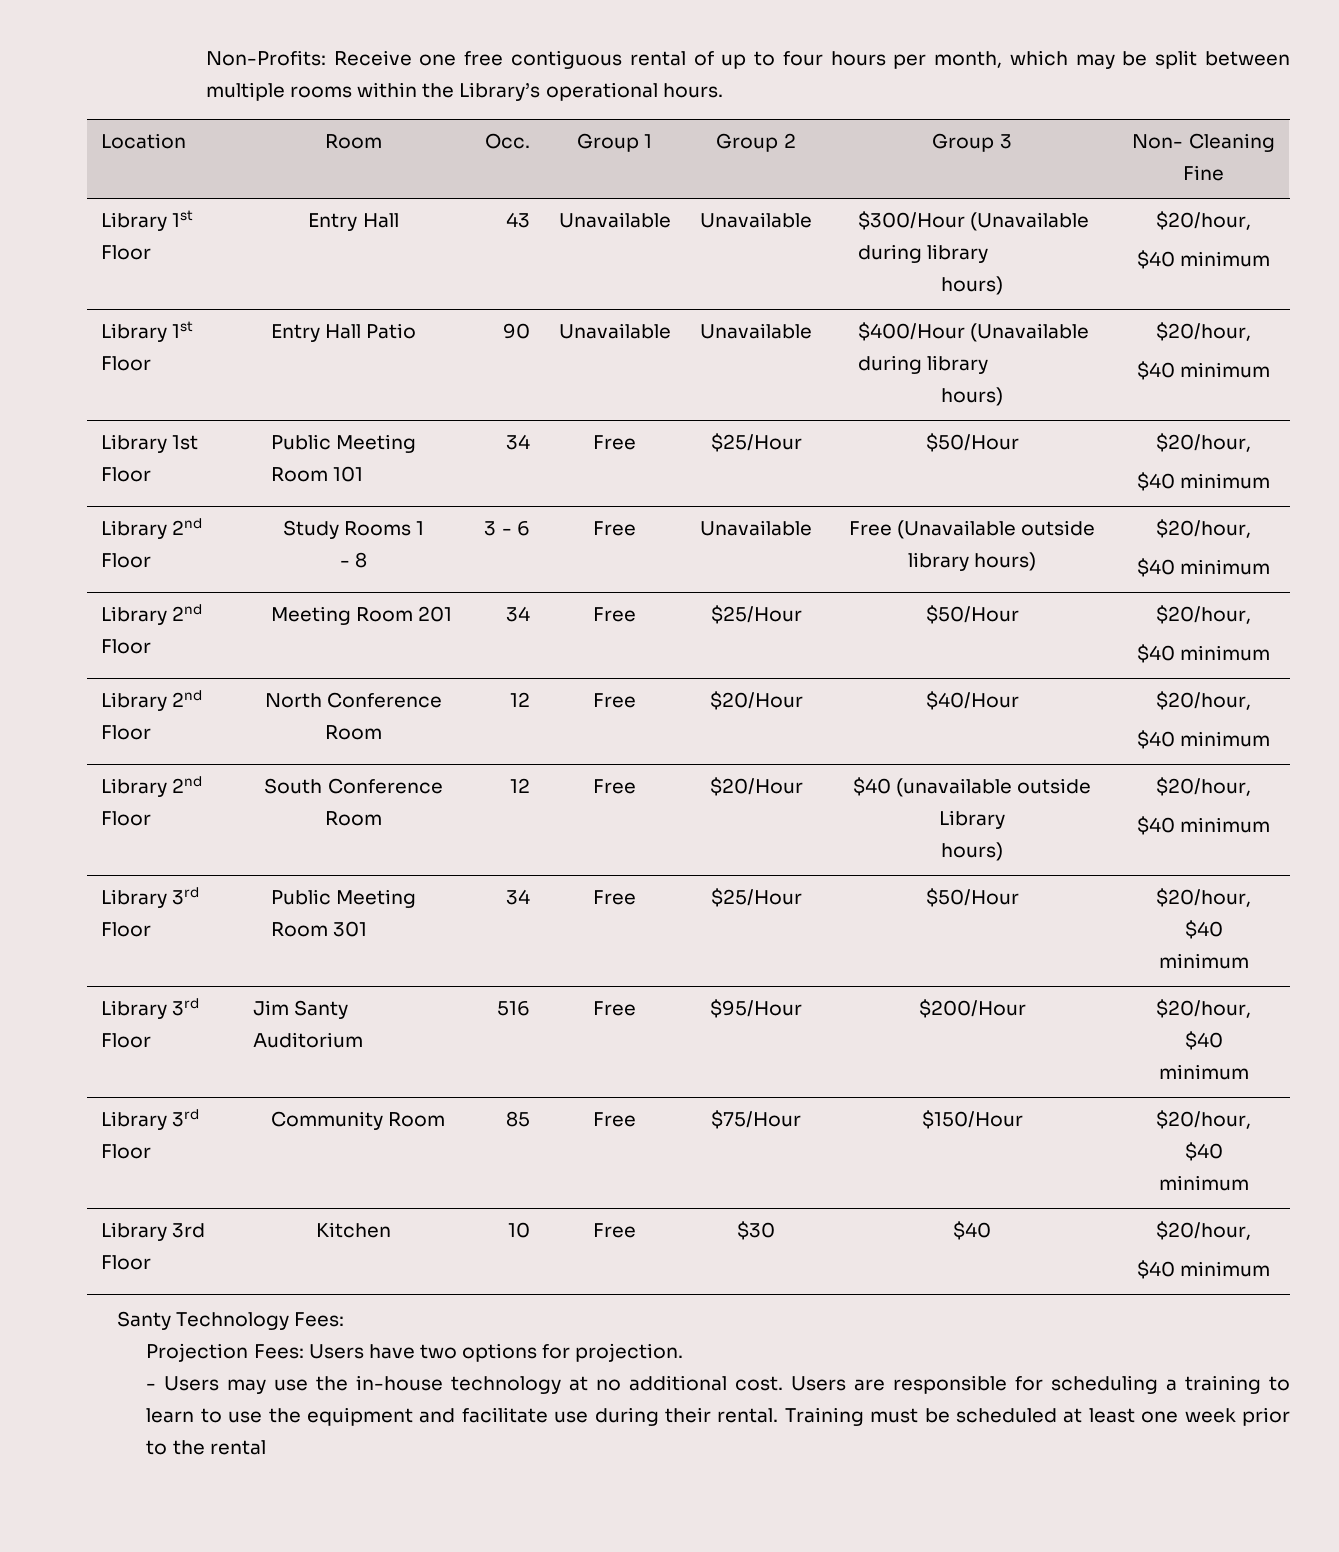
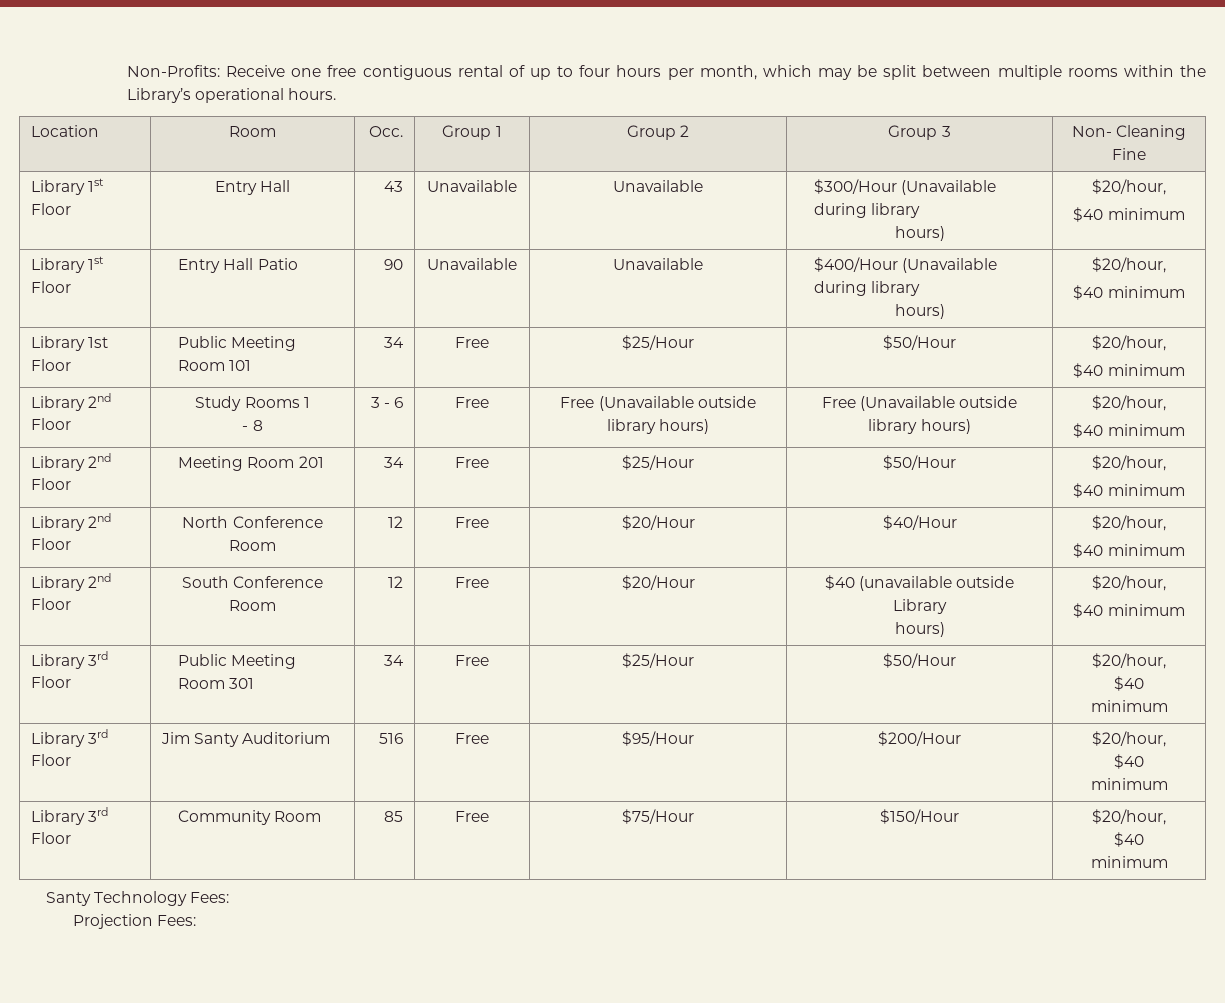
  Library 2nd Floor | Study Rooms 1
- - 8 | 3 - 6 | Free | Unavailable | Free (Unavailable outside library hours) | $20/hour,
+ - 8 | 3 - 6 | Free | Free (Unavailable outside library hours) | Free (Unavailable outside library hours) | $20/hour,
- Library 3rd Floor | Kitchen | 10 | Free | $30 | $40 | $20/hour,
- $40 minimum
- Projection Fees: Users have two options for projection.
- - Users may use the in-house technology at no additional cost. Users are responsible for scheduling a training to learn to use the equipment and facilitate use during their rental. Training must be scheduled at least one week prior to the rental
+ Projection Fees:

